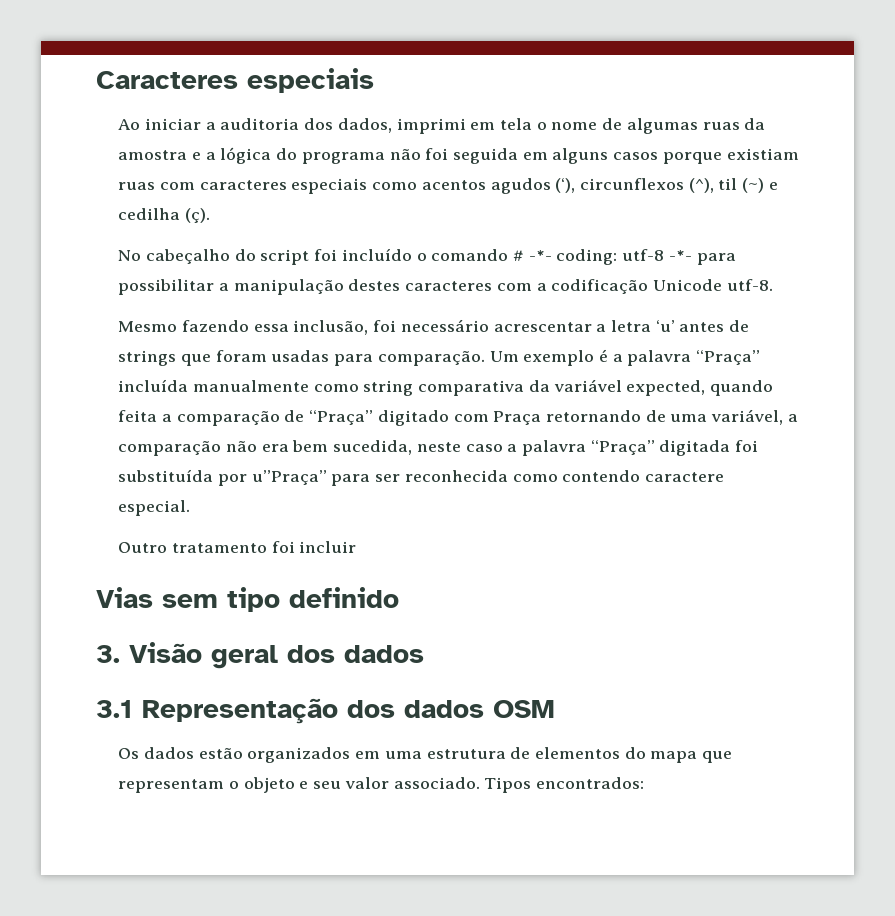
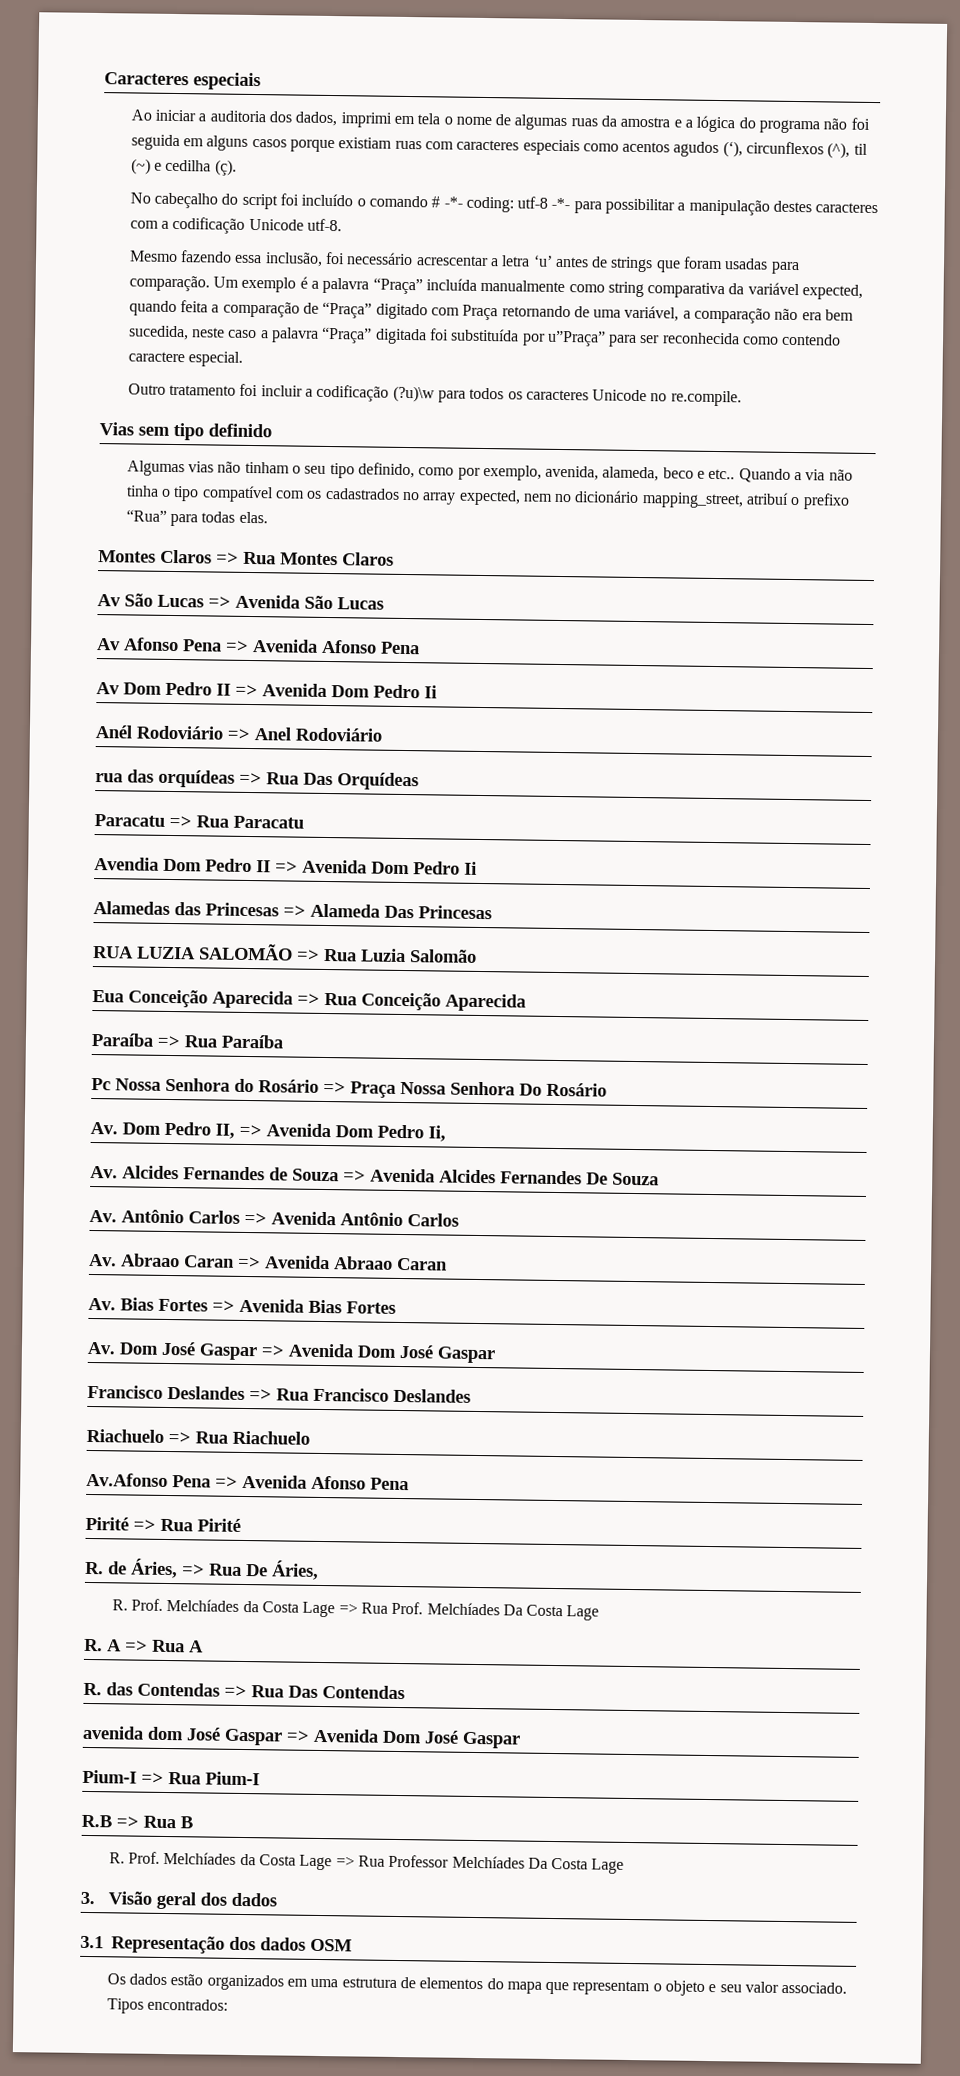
- Outro tratamento foi incluir
+ Outro tratamento foi incluir a codificação (?u)\w para todos os caracteres Unicode no re.compile.
  Vias sem tipo definido
+ Algumas vias não tinham o seu tipo definido, como por exemplo, avenida, alameda, beco e etc.. Quando a via não tinha o tipo compatível com os cadastrados no array expected, nem no dicionário mapping_street, atribuí o prefixo “Rua” para todas elas.
+ Montes Claros => Rua Montes Claros
+ Av São Lucas => Avenida São Lucas
+ Av Afonso Pena => Avenida Afonso Pena
+ Av Dom Pedro II => Avenida Dom Pedro Ii
+ Anél Rodoviário => Anel Rodoviário
+ rua das orquídeas => Rua Das Orquídeas
+ Paracatu => Rua Paracatu
+ Avendia Dom Pedro II => Avenida Dom Pedro Ii
+ Alamedas das Princesas => Alameda Das Princesas
+ RUA LUZIA SALOMÃO => Rua Luzia Salomão
+ Eua Conceição Aparecida => Rua Conceição Aparecida
+ Paraíba => Rua Paraíba
+ Pc Nossa Senhora do Rosário => Praça Nossa Senhora Do Rosário
+ Av. Dom Pedro II, => Avenida Dom Pedro Ii,
+ Av. Alcides Fernandes de Souza => Avenida Alcides Fernandes De Souza
+ Av. Antônio Carlos => Avenida Antônio Carlos
+ Av. Abraao Caran => Avenida Abraao Caran
+ Av. Bias Fortes => Avenida Bias Fortes
+ Av. Dom José Gaspar => Avenida Dom José Gaspar
+ Francisco Deslandes => Rua Francisco Deslandes
+ Riachuelo => Rua Riachuelo
+ Av.Afonso Pena => Avenida Afonso Pena
+ Pirité => Rua Pirité
+ R. de Áries, => Rua De Áries,
+ R. Prof. Melchíades da Costa Lage => Rua Prof. Melchíades Da Costa Lage
+ R. A => Rua A
+ R. das Contendas => Rua Das Contendas
+ avenida dom José Gaspar => Avenida Dom José Gaspar
+ Pium-I => Rua Pium-I
+ R.B => Rua B
+ R. Prof. Melchíades da Costa Lage => Rua Professor Melchíades Da Costa Lage

